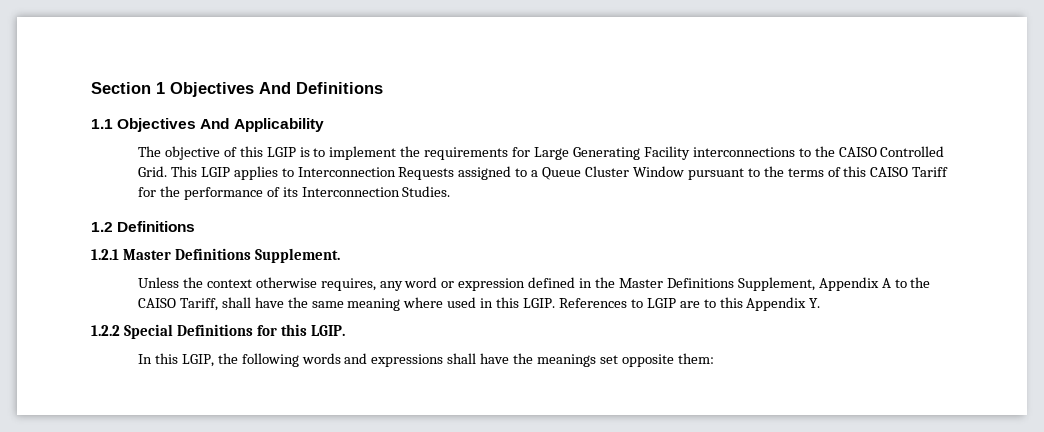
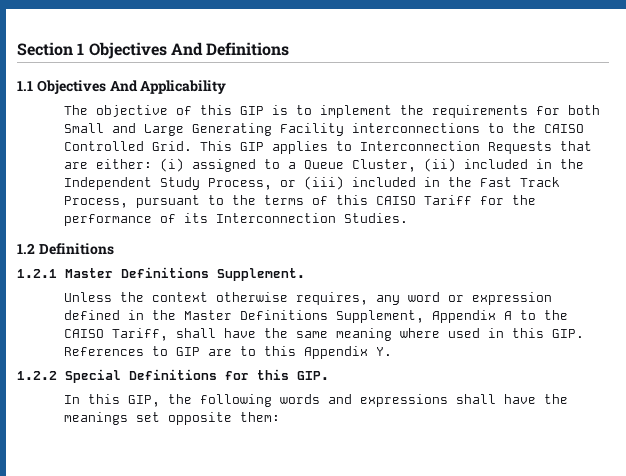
- The objective of this LGIP is to implement the requirements for Large Generating Facility interconnections to the CAISO Controlled Grid.
+ The objective of this GIP is to implement the requirements for both Small and Large Generating Facility interconnections to the CAISO Controlled Grid.
- This LGIP applies to Interconnection Requests assigned to a Queue Cluster Window pursuant to the terms of this CAISO Tariff for the performance of its Interconnection Studies.
+ This GIP applies to Interconnection Requests that are either: (i) assigned to a Queue Cluster, (ii) included in the Independent Study Process, or (iii) included in the Fast Track Process, pursuant to the terms of this CAISO Tariff for the performance of its Interconnection Studies.
- Unless the context otherwise requires, any word or expression defined in the Master Definitions Supplement, Appendix A to the CAISO Tariff, shall have the same meaning where used in this LGIP. References to LGIP are to this Appendix Y.
+ Unless the context otherwise requires, any word or expression defined in the Master Definitions Supplement, Appendix A to the CAISO Tariff, shall have the same meaning where used in this GIP. References to GIP are to this Appendix Y.
- 1.2.2 Special Definitions for this LGIP.
+ 1.2.2 Special Definitions for this GIP.
- In this LGIP, the following words and expressions shall have the meanings set opposite them:
+ In this GIP, the following words and expressions shall have the meanings set opposite them:

